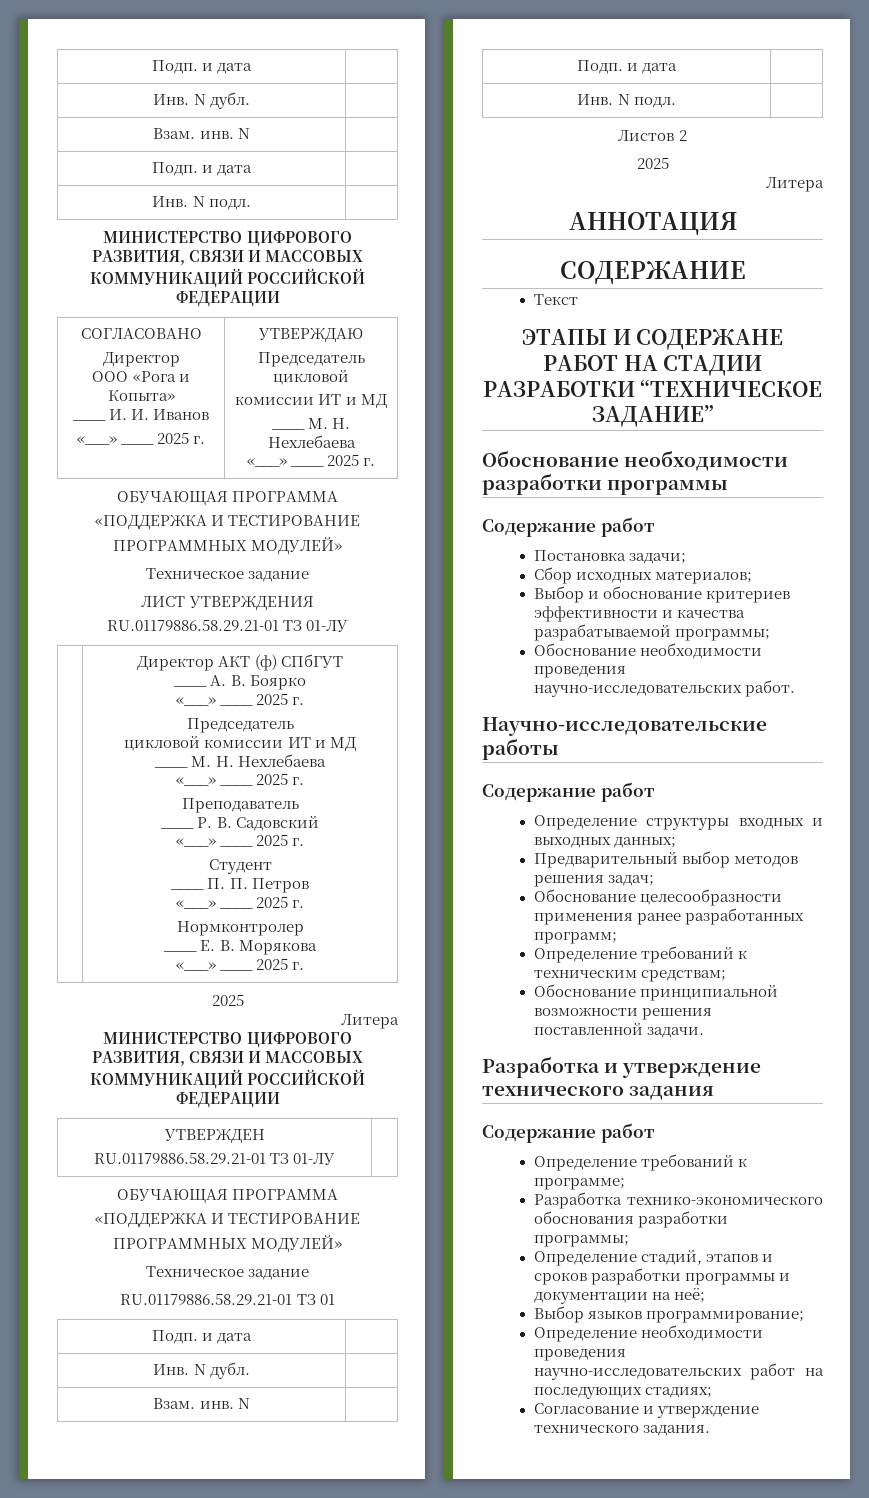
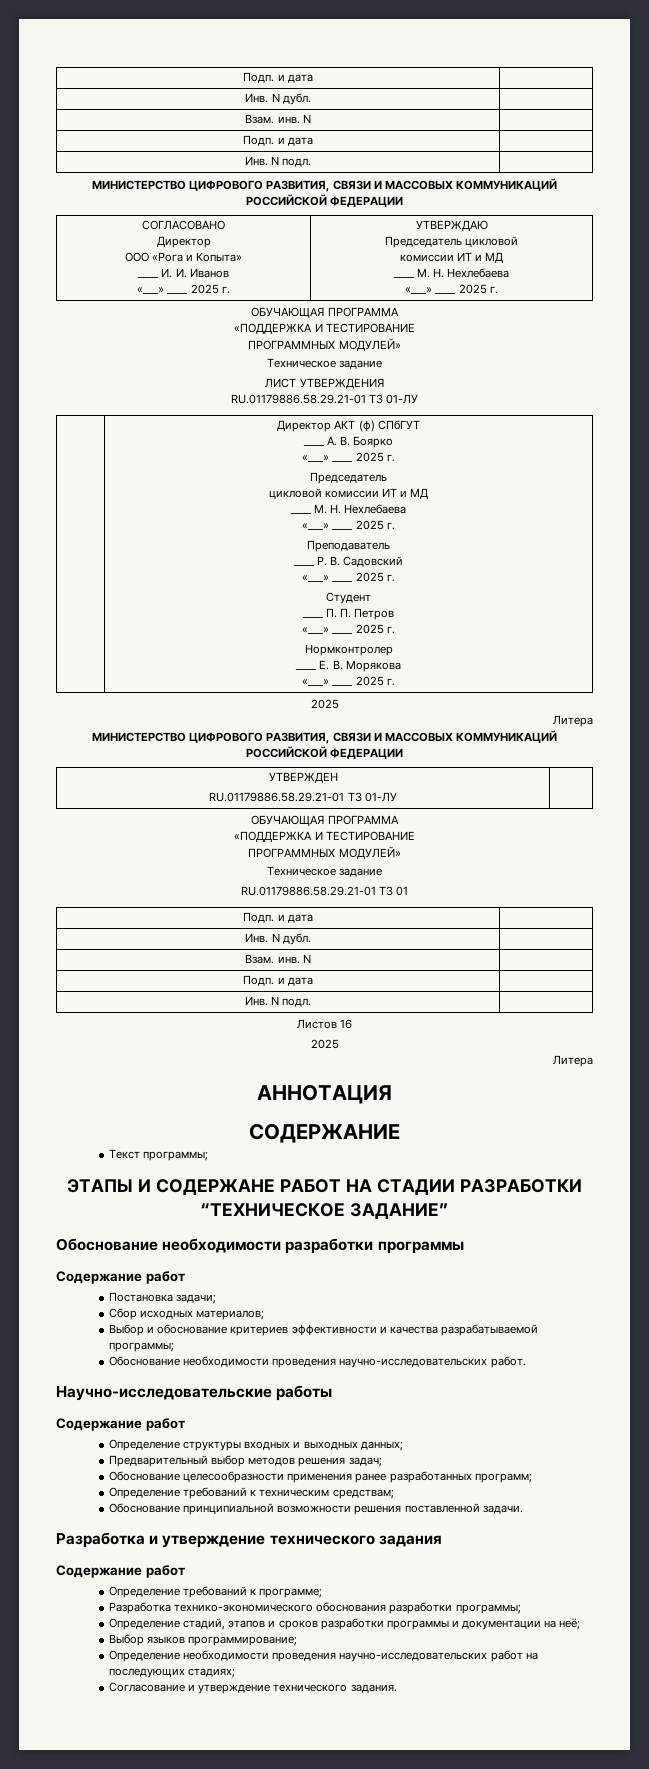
- Листов 2
+ Листов 16
- Текст
+ Текст программы;

